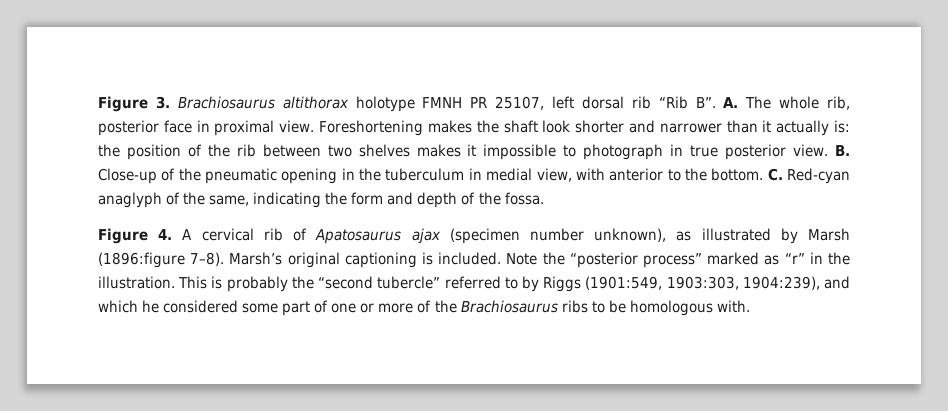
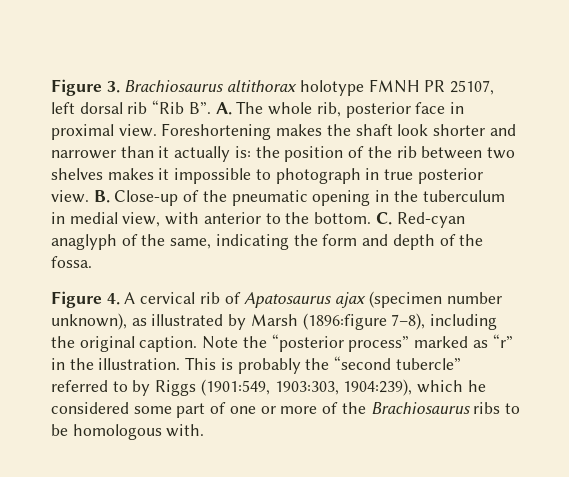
- Figure 4. A cervical rib of Apatosaurus ajax (specimen number unknown), as illustrated by Marsh (1896:figure 7–8). Marsh’s original captioning is included.
+ Figure 4. A cervical rib of Apatosaurus ajax (specimen number unknown), as illustrated by Marsh (1896:figure 7–8), including the original caption.
- This is probably the “second tubercle” referred to by Riggs (1901:549, 1903:303, 1904:239), and which he considered some part of one or more of the Brachiosaurus ribs to be homologous with.
+ This is probably the “second tubercle” referred to by Riggs (1901:549, 1903:303, 1904:239), which he considered some part of one or more of the Brachiosaurus ribs to be homologous with.

